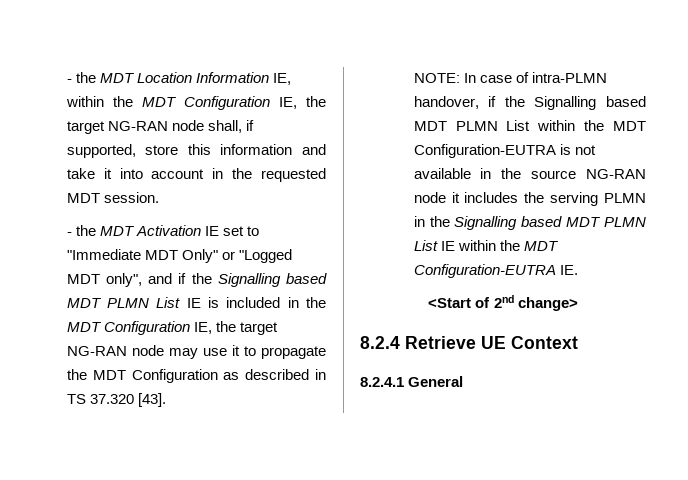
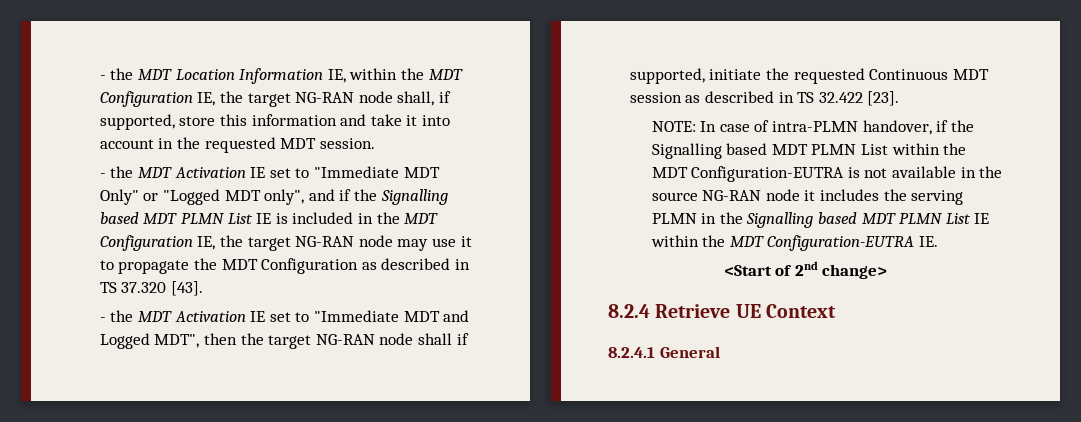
+ - the MDT Activation IE set to "Immediate MDT and Logged MDT", then the target NG-RAN node shall if supported, initiate the requested Continuous MDT session as described in TS 32.422 [23].

